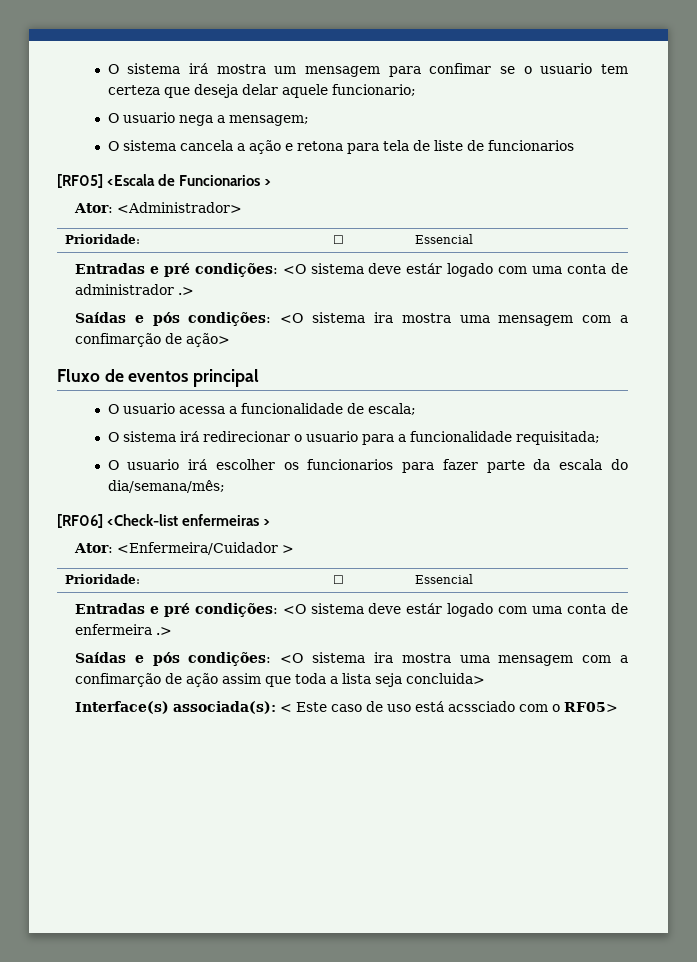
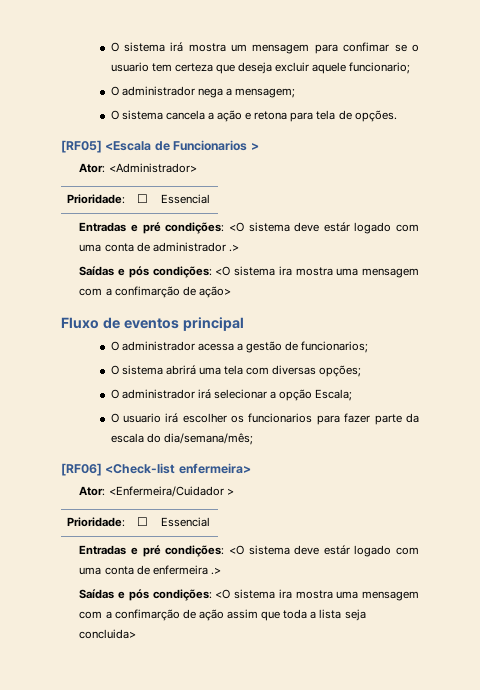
- O sistema irá mostra um mensagem para confimar se o usuario tem certeza que deseja delar aquele funcionario;
+ O sistema irá mostra um mensagem para confimar se o usuario tem certeza que deseja excluir aquele funcionario;
- O usuario nega a mensagem;
+ O administrador nega a mensagem;
- O sistema cancela a ação e retona para tela de liste de funcionarios
+ O sistema cancela a ação e retona para tela de opções.
- O usuario acessa a funcionalidade de escala;
- O sistema irá redirecionar o usuario para a funcionalidade requisitada;
+ O administrador acessa a gestão de funcionarios;
+ O sistema abrirá uma tela com diversas opções;
+ O administrador irá selecionar a opção Escala;
- [RF06] <Check-list enfermeiras >
+ [RF06] <Check-list enfermeira>
- Interface(s) associada(s): < Este caso de uso está acssciado com o RF05>

